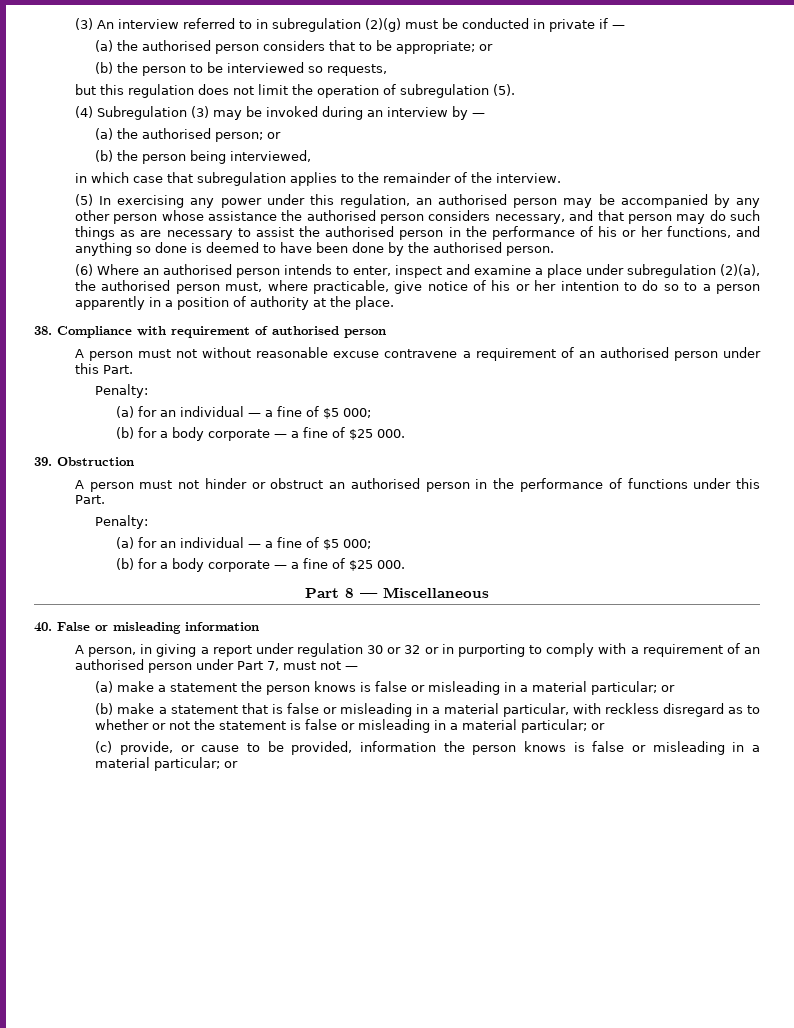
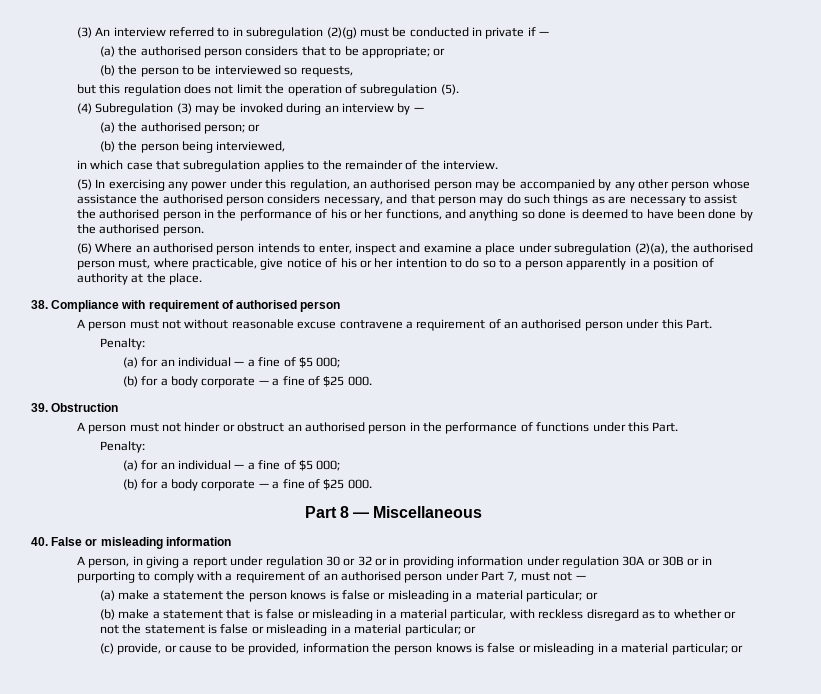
- A person, in giving a report under regulation 30 or 32 or in purporting to comply with a requirement of an authorised person under Part 7, must not —
+ A person, in giving a report under regulation 30 or 32 or in providing information under regulation 30A or 30B or in purporting to comply with a requirement of an authorised person under Part 7, must not —

